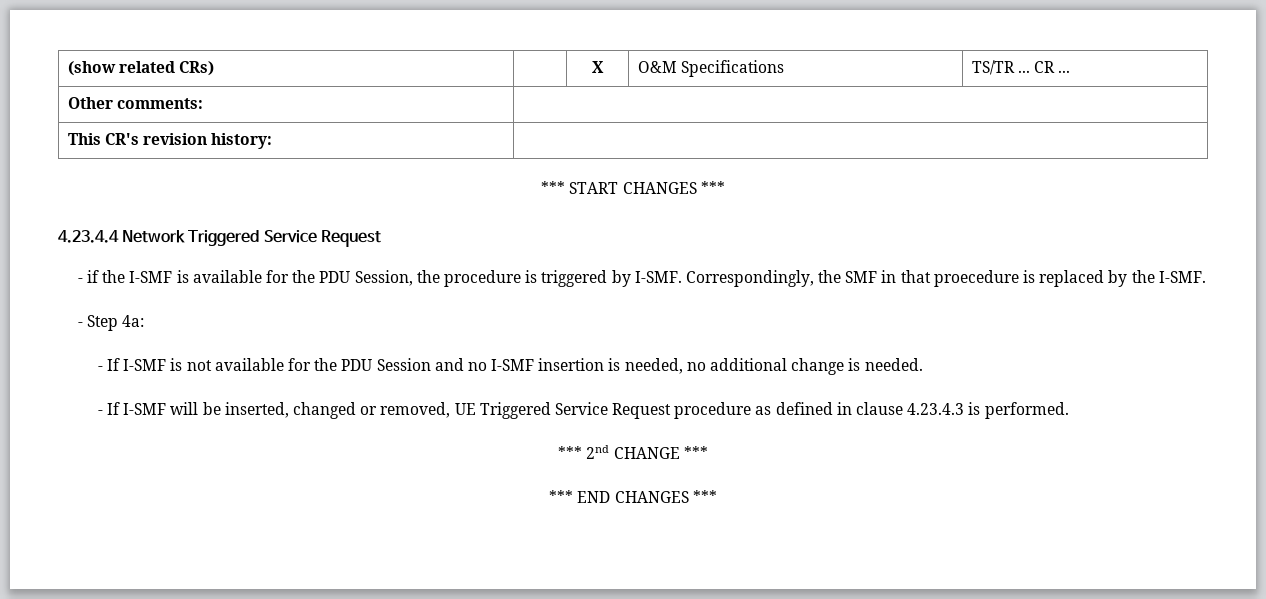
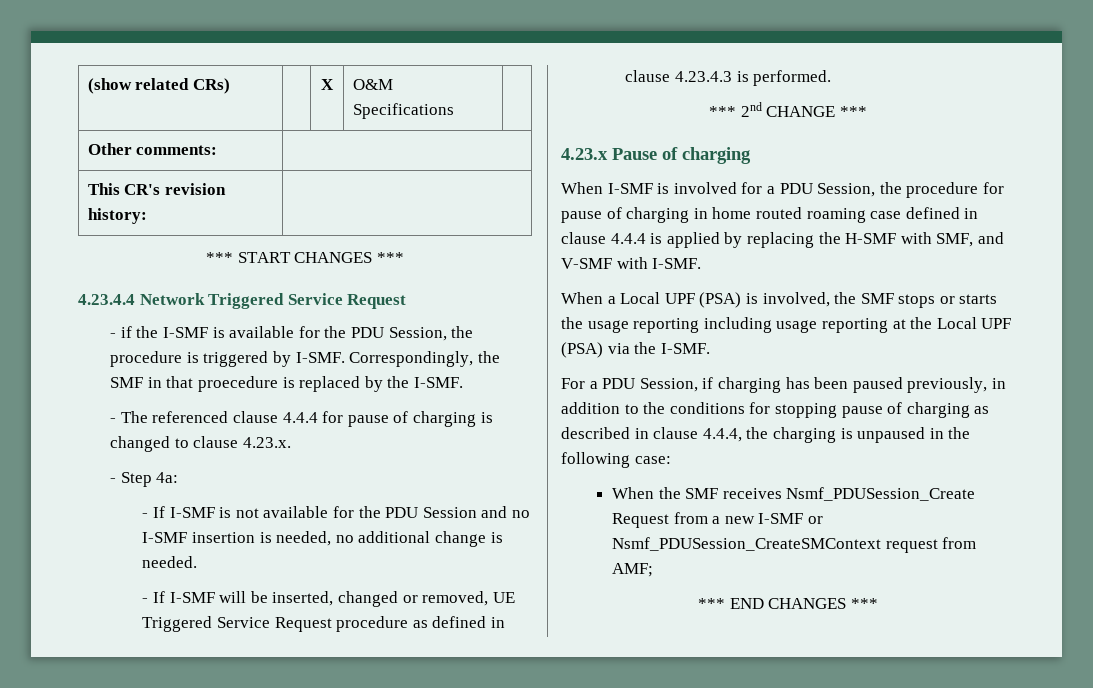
- (show related CRs) | | X | O&M Specifications | TS/TR ... CR ...
+ (show related CRs) | | X | O&M Specifications |
+ - The referenced clause 4.4.4 for pause of charging is changed to clause 4.23.x.
+ 4.23.x Pause of charging
+ When I-SMF is involved for a PDU Session, the procedure for pause of charging in home routed roaming case defined in clause 4.4.4 is applied by replacing the H-SMF with SMF, and V-SMF with I-SMF.
+ When a Local UPF (PSA) is involved, the SMF stops or starts the usage reporting including usage reporting at the Local UPF (PSA) via the I-SMF.
+ For a PDU Session, if charging has been paused previously, in addition to the conditions for stopping pause of charging as described in clause 4.4.4, the charging is unpaused in the following case:
+ When the SMF receives Nsmf_PDUSession_Create Request from a new I-SMF or Nsmf_PDUSession_CreateSMContext request from AMF;

